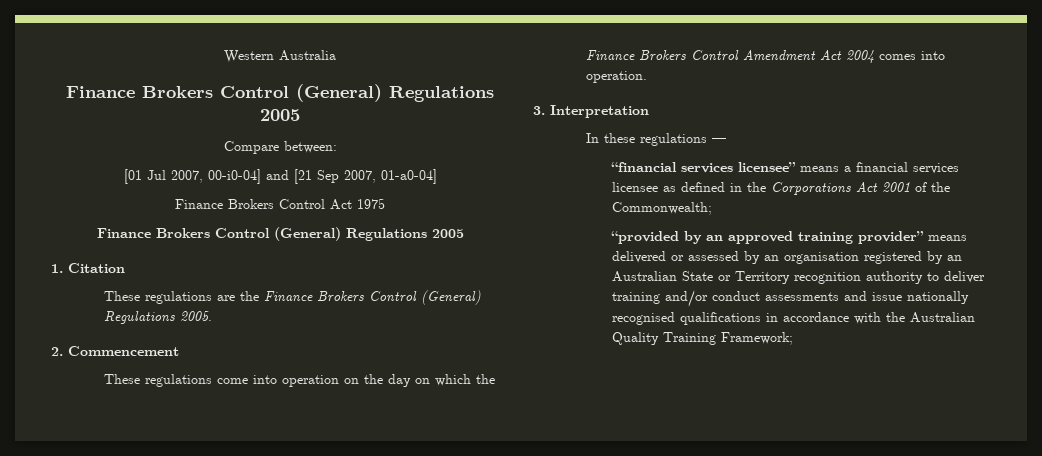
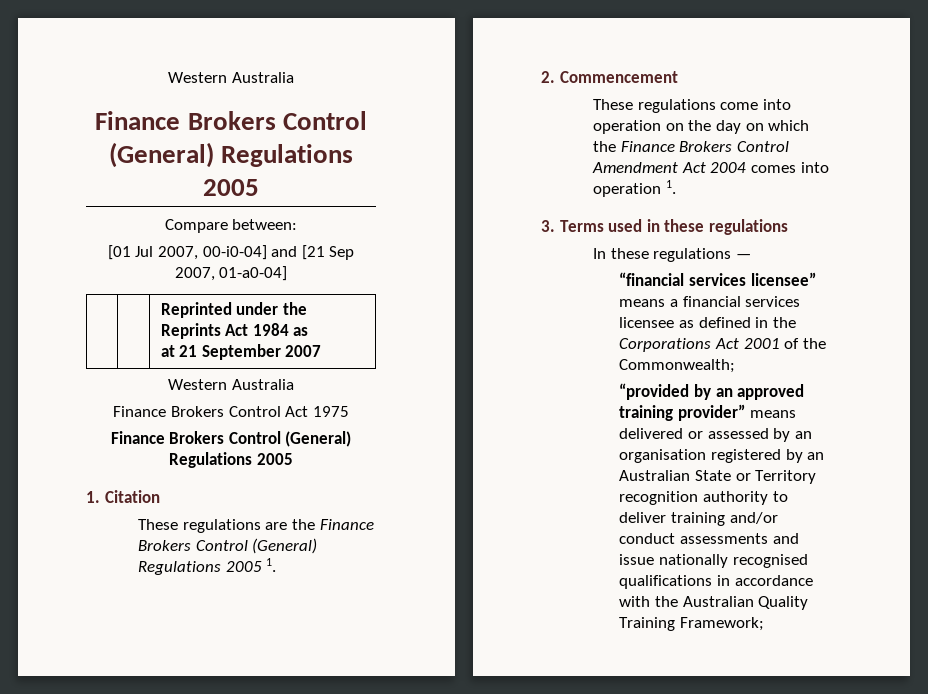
+ | | Reprinted under the Reprints Act 1984 as
+ at 21 September 2007
+ Western Australia
- These regulations are the Finance Brokers Control (General) Regulations 2005.
+ These regulations are the Finance Brokers Control (General) Regulations 2005 1.
- These regulations come into operation on the day on which the Finance Brokers Control Amendment Act 2004 comes into operation.
+ These regulations come into operation on the day on which the Finance Brokers Control Amendment Act 2004 comes into operation 1.
- 3. Interpretation
+ 3. Terms used in these regulations

